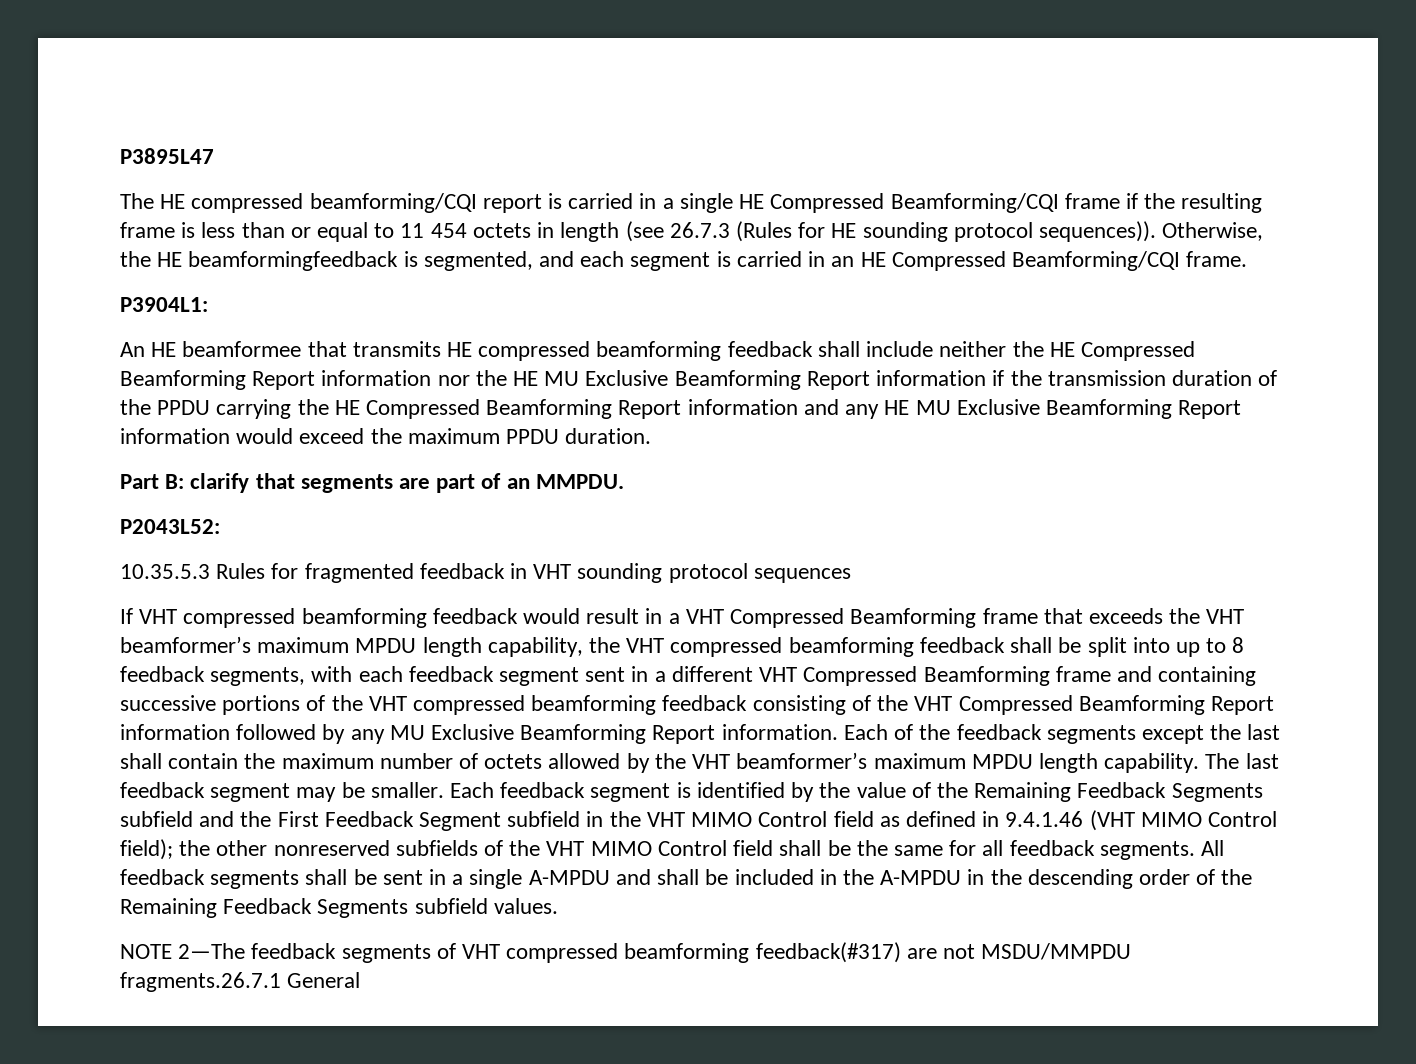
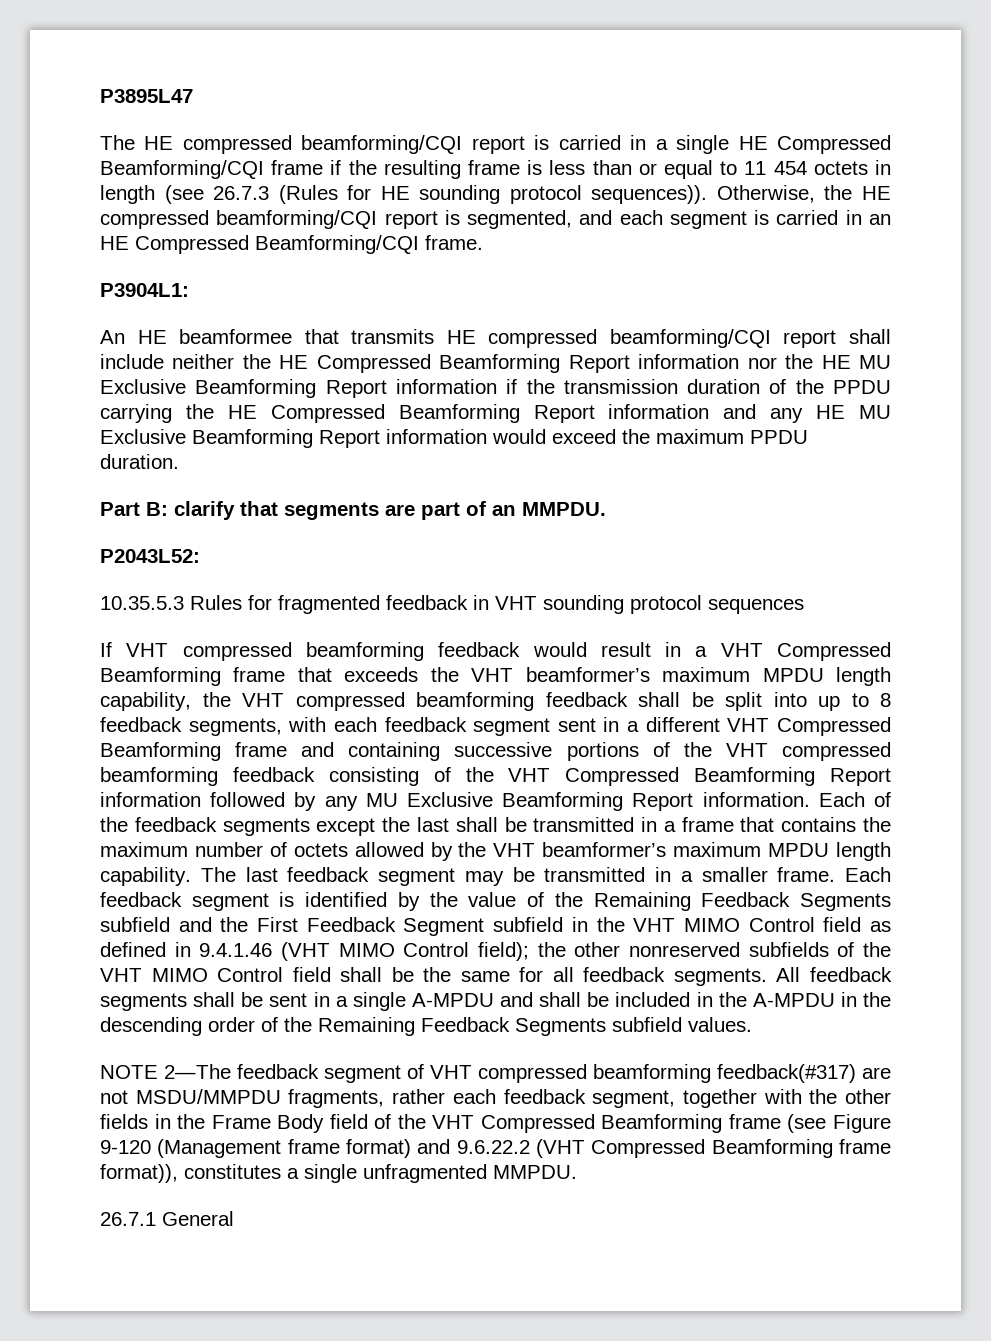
- Otherwise, the HE beamformingfeedback is segmented, and each segment is carried in an HE Compressed Beamforming/CQI frame.
+ Otherwise, the HE compressed beamforming/CQI report is segmented, and each segment is carried in an HE Compressed Beamforming/CQI frame.
- An HE beamformee that transmits HE compressed beamforming feedback shall include neither the HE Compressed Beamforming Report information nor the HE MU Exclusive Beamforming Report information if the transmission duration of the PPDU carrying the HE Compressed Beamforming Report information and any HE MU Exclusive Beamforming Report information would exceed the maximum PPDU duration.
+ An HE beamformee that transmits HE compressed beamforming/CQI report shall include neither the HE Compressed Beamforming Report information nor the HE MU Exclusive Beamforming Report information if the transmission duration of the PPDU carrying the HE Compressed Beamforming Report information and any HE MU Exclusive Beamforming Report information would exceed the maximum PPDU duration.
- Each of the feedback segments except the last shall contain the maximum number of octets allowed by the VHT beamformer’s maximum MPDU length capability.
+ Each of the feedback segments except the last shall be transmitted in a frame that contains the maximum number of octets allowed by the VHT beamformer’s maximum MPDU length capability.
- The last feedback segment may be smaller.
+ The last feedback segment may be transmitted in a smaller frame.
- NOTE 2—The feedback segments of VHT compressed beamforming feedback(#317) are not MSDU/MMPDU fragments.26.7.1 General
+ NOTE 2—The feedback segment of VHT compressed beamforming feedback(#317) are not MSDU/MMPDU fragments, rather each feedback segment, together with the other fields in the Frame Body field of the VHT Compressed Beamforming frame (see Figure 9-120 (Management frame format) and 9.6.22.2 (VHT Compressed Beamforming frame format)), constitutes a single unfragmented MMPDU.
+ 26.7.1 General

